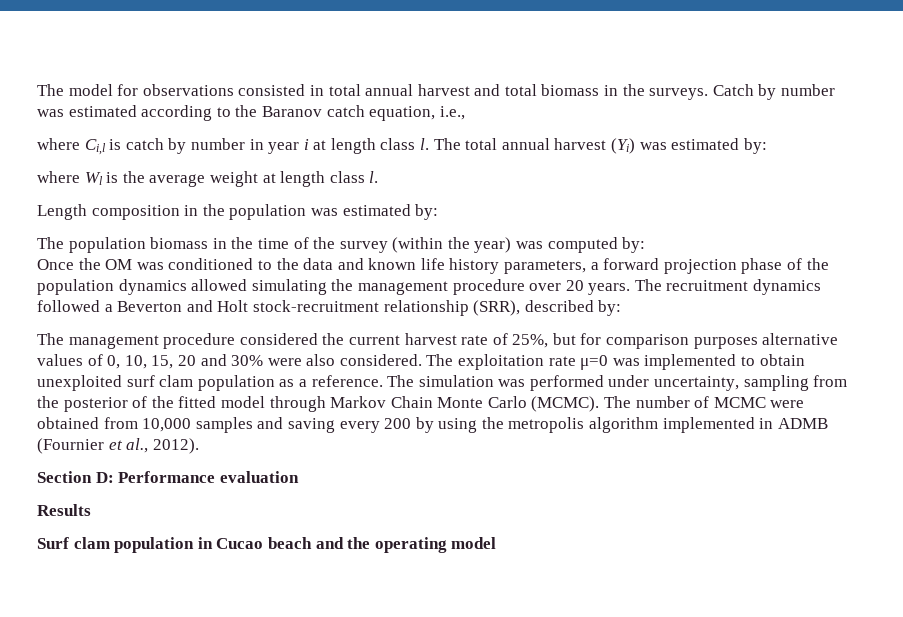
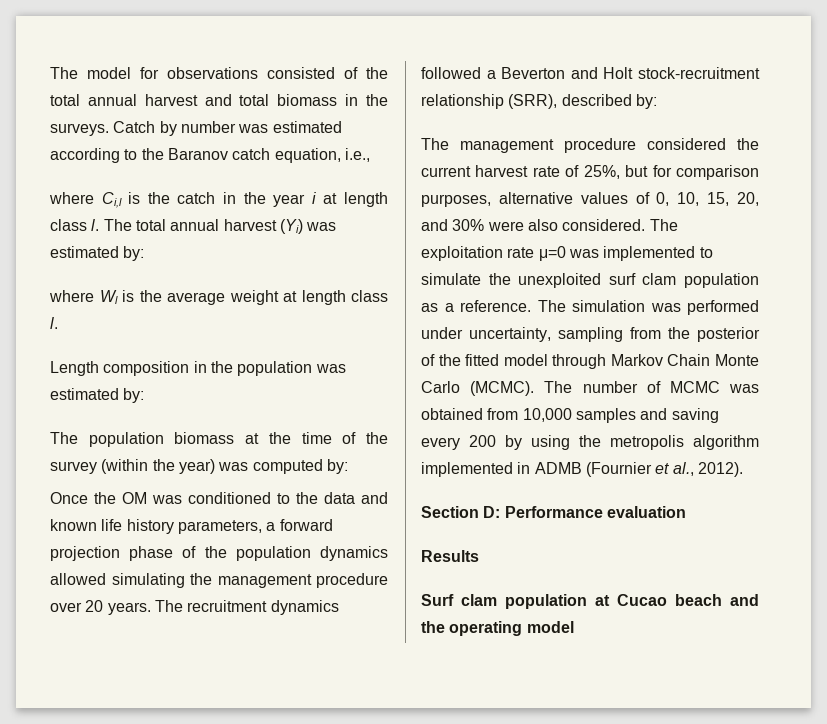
- The model for observations consisted in total annual harvest and total biomass in the surveys.
+ The model for observations consisted of the total annual harvest and total biomass in the surveys.
- where Ci,l is catch by number in year i at length class l.
+ where Ci,l is the catch in the year i at length class l.
- The population biomass in the time of the survey (within the year) was computed by:
+ The population biomass at the time of the survey (within the year) was computed by:
- The management procedure considered the current harvest rate of 25%, but for comparison purposes alternative values of 0, 10, 15, 20 and 30% were also considered.
+ The management procedure considered the current harvest rate of 25%, but for comparison purposes, alternative values of 0, 10, 15, 20, and 30% were also considered.
- The exploitation rate μ=0 was implemented to obtain unexploited surf clam population as a reference.
+ The exploitation rate μ=0 was implemented to simulate the unexploited surf clam population as a reference.
- The number of MCMC were obtained from 10,000 samples and saving every 200 by using the metropolis algorithm implemented in ADMB (Fournier et al., 2012).
+ The number of MCMC was obtained from 10,000 samples and saving every 200 by using the metropolis algorithm implemented in ADMB (Fournier et al., 2012).
- Surf clam population in Cucao beach and the operating model
+ Surf clam population at Cucao beach and the operating model

